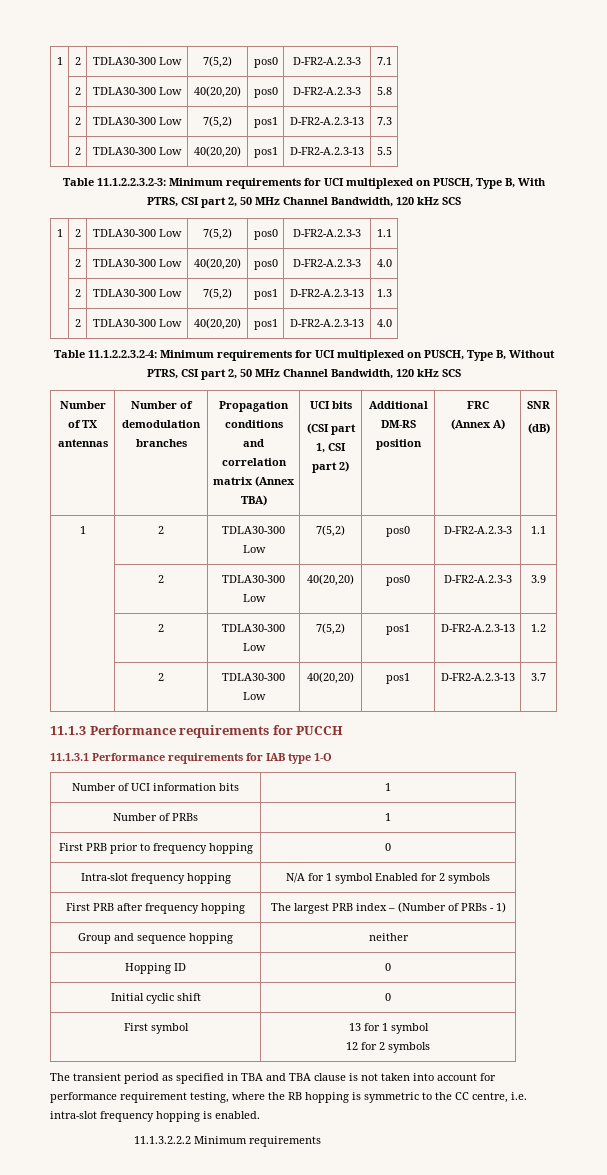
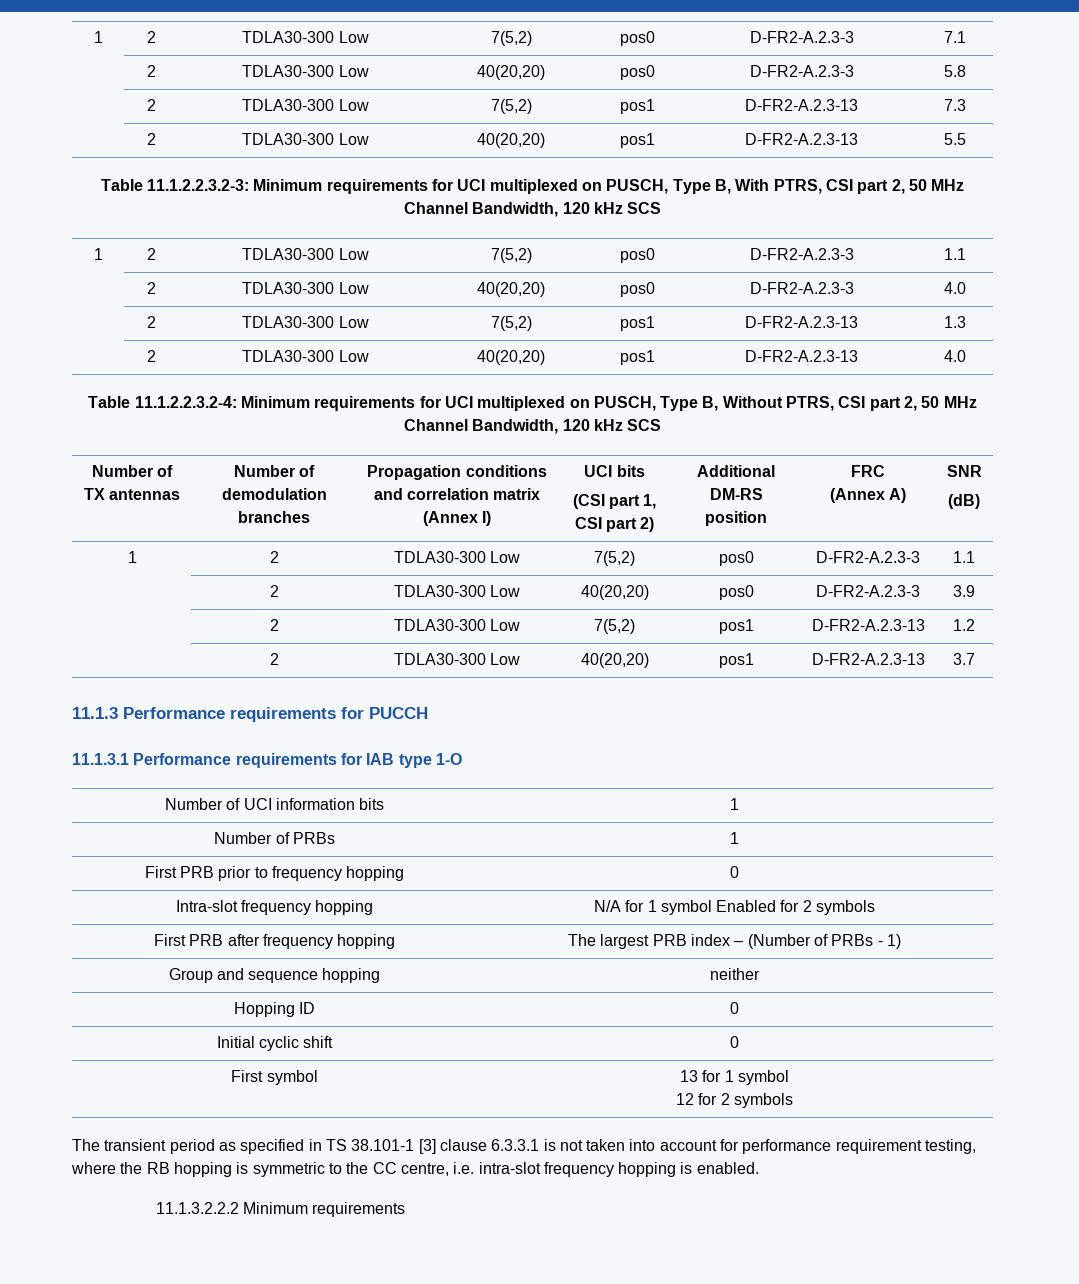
- Number of TX antennas | Number of demodulation branches | Propagation conditions and correlation matrix (Annex TBA) | UCI bits
+ Number of TX antennas | Number of demodulation branches | Propagation conditions and correlation matrix (Annex I) | UCI bits
- The transient period as specified in TBA and TBA clause is not taken into account for performance requirement testing, where the RB hopping is symmetric to the CC centre, i.e. intra-slot frequency hopping is enabled.
+ The transient period as specified in TS 38.101-1 [3] clause 6.3.3.1 is not taken into account for performance requirement testing, where the RB hopping is symmetric to the CC centre, i.e. intra-slot frequency hopping is enabled.

